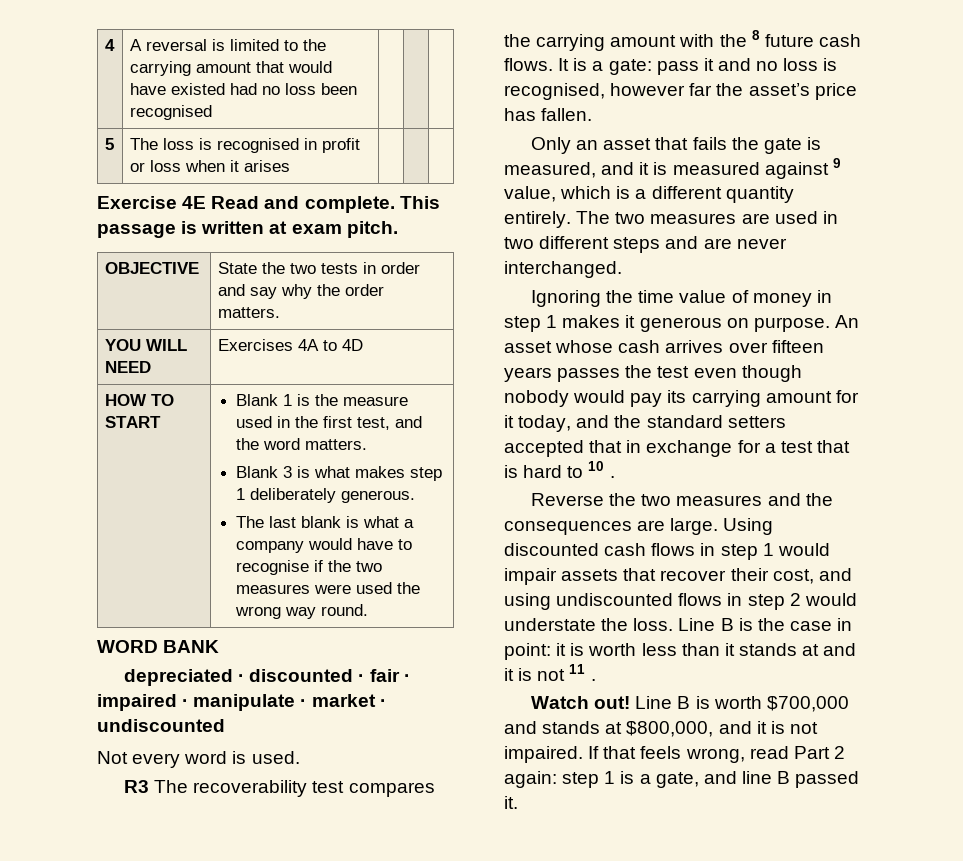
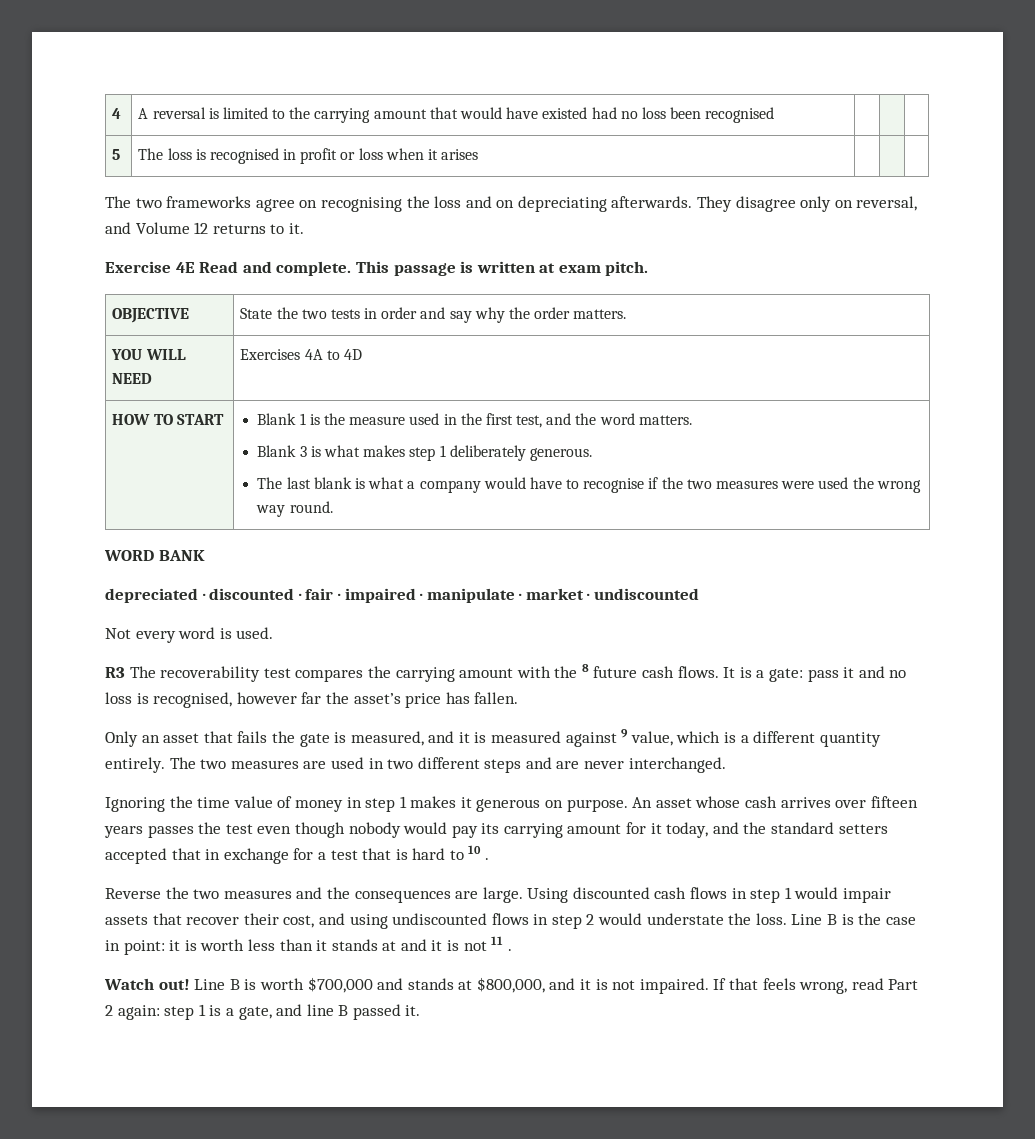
+ The two frameworks agree on recognising the loss and on depreciating afterwards. They disagree only on reversal, and Volume 12 returns to it.

